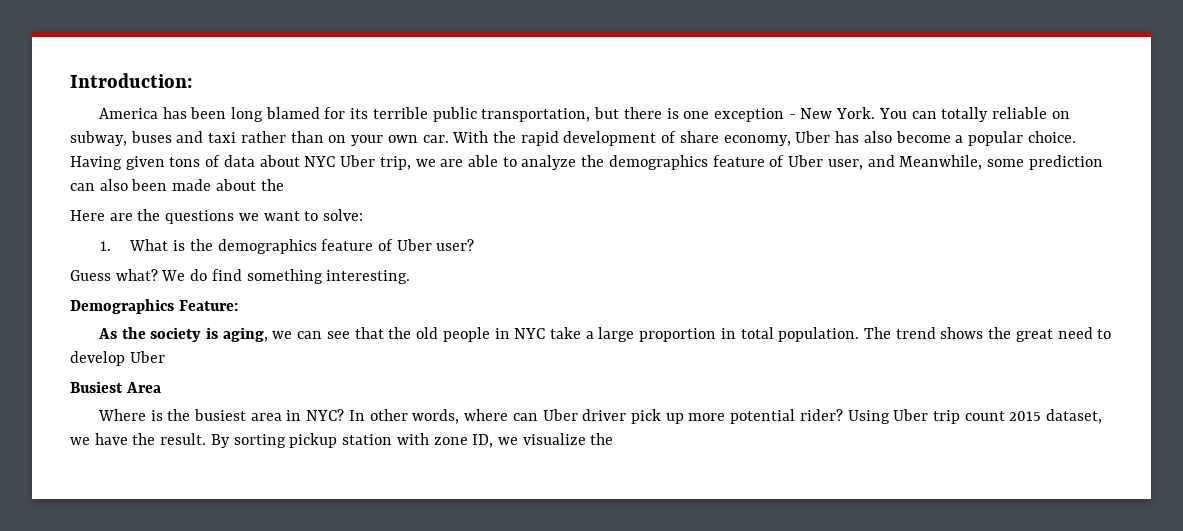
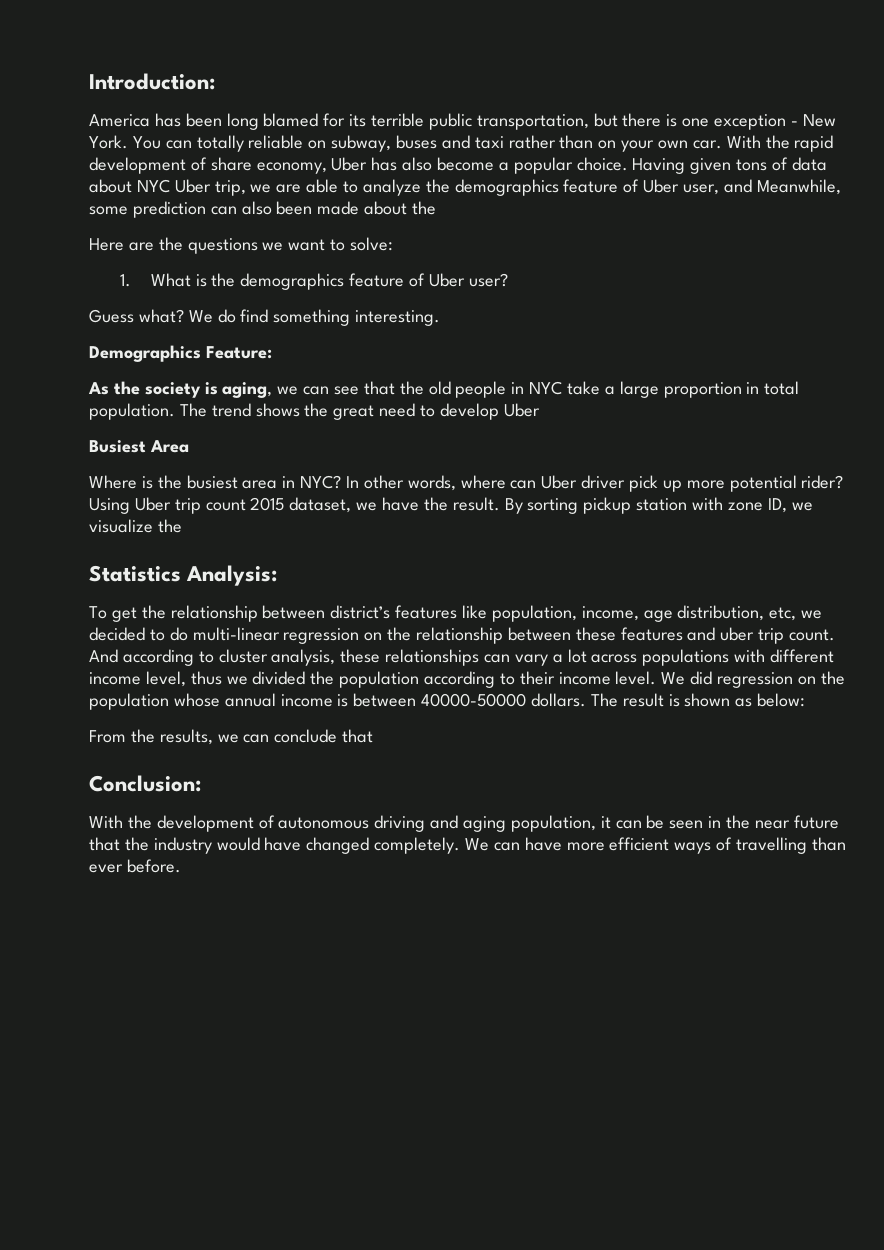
+ Statistics Analysis:
+ To get the relationship between district’s features like population, income, age distribution, etc, we decided to do multi-linear regression on the relationship between these features and uber trip count. And according to cluster analysis, these relationships can vary a lot across populations with different income level, thus we divided the population according to their income level. We did regression on the population whose annual income is between 40000-50000 dollars. The result is shown as below:
+ From the results, we can conclude that
+ Conclusion:
+ With the development of autonomous driving and aging population, it can be seen in the near future that the industry would have changed completely. We can have more efficient ways of travelling than ever before.

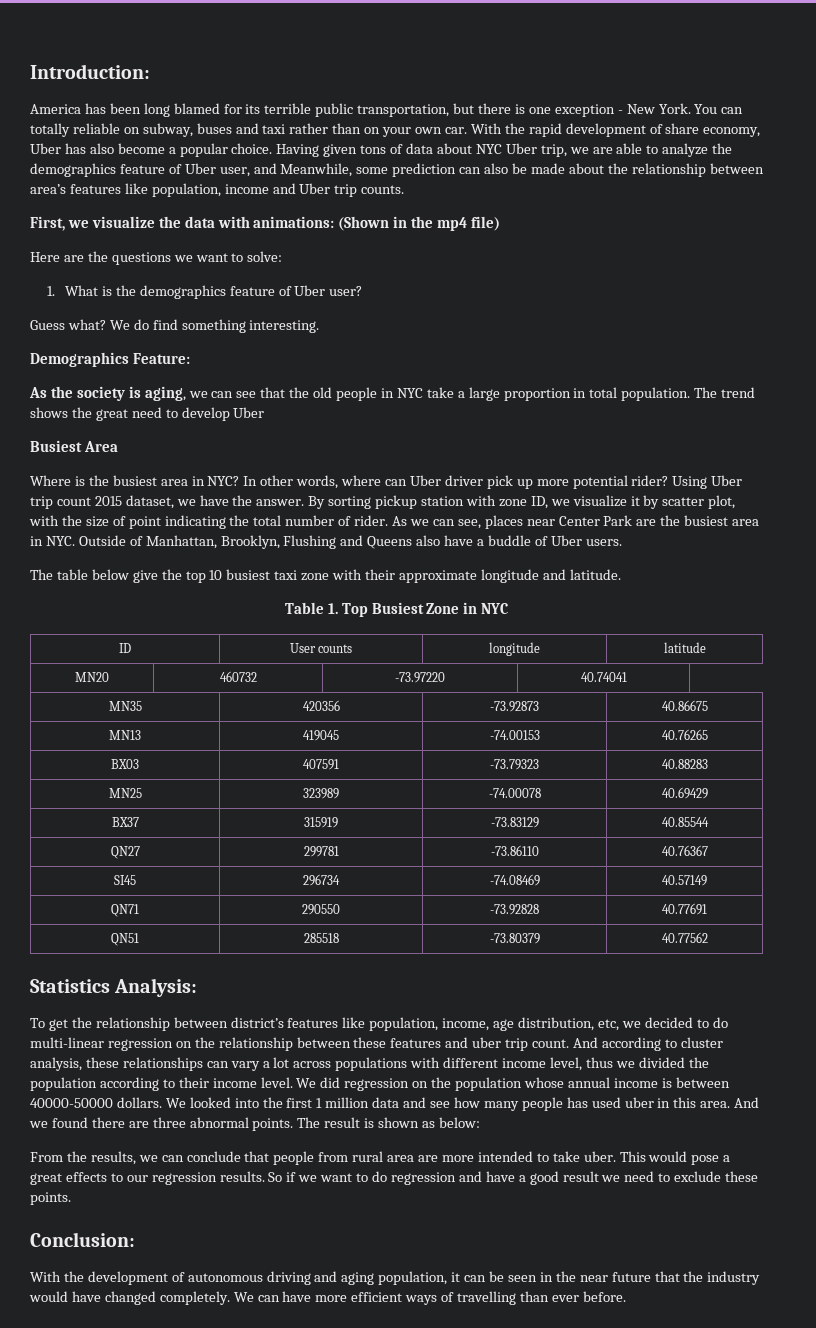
- Having given tons of data about NYC Uber trip, we are able to analyze the demographics feature of Uber user, and Meanwhile, some prediction can also been made about the
+ Having given tons of data about NYC Uber trip, we are able to analyze the demographics feature of Uber user, and Meanwhile, some prediction can also be made about the relationship between area’s features like population, income and Uber trip counts.
+ First, we visualize the data with animations: (Shown in the mp4 file)
- Using Uber trip count 2015 dataset, we have the result.
+ Using Uber trip count 2015 dataset, we have the answer.
- By sorting pickup station with zone ID, we visualize the
+ By sorting pickup station with zone ID, we visualize it by scatter plot, with the size of point indicating the total number of rider. As we can see, places near Center Park are the busiest area in NYC. Outside of Manhattan, Brooklyn, Flushing and Queens also have a buddle of Uber users.
+ The table below give the top 10 busiest taxi zone with their approximate longitude and latitude.
+ Table 1. Top Busiest Zone in NYC
+ ID | User counts | longitude | latitude
+ MN20 | 460732 | -73.97220 | 40.74041
+ MN35 | 420356 | -73.92873 | 40.86675
+ MN13 | 419045 | -74.00153 | 40.76265
+ BX03 | 407591 | -73.79323 | 40.88283
+ MN25 | 323989 | -74.00078 | 40.69429
+ BX37 | 315919 | -73.83129 | 40.85544
+ QN27 | 299781 | -73.86110 | 40.76367
+ SI45 | 296734 | -74.08469 | 40.57149
+ QN71 | 290550 | -73.92828 | 40.77691
+ QN51 | 285518 | -73.80379 | 40.77562
+ We looked into the first 1 million data and see how many people has used uber in this area. And we found there are three abnormal points.
- From the results, we can conclude that
+ From the results, we can conclude that people from rural area are more intended to take uber. This would pose a great effects to our regression results. So if we want to do regression and have a good result we need to exclude these points.

